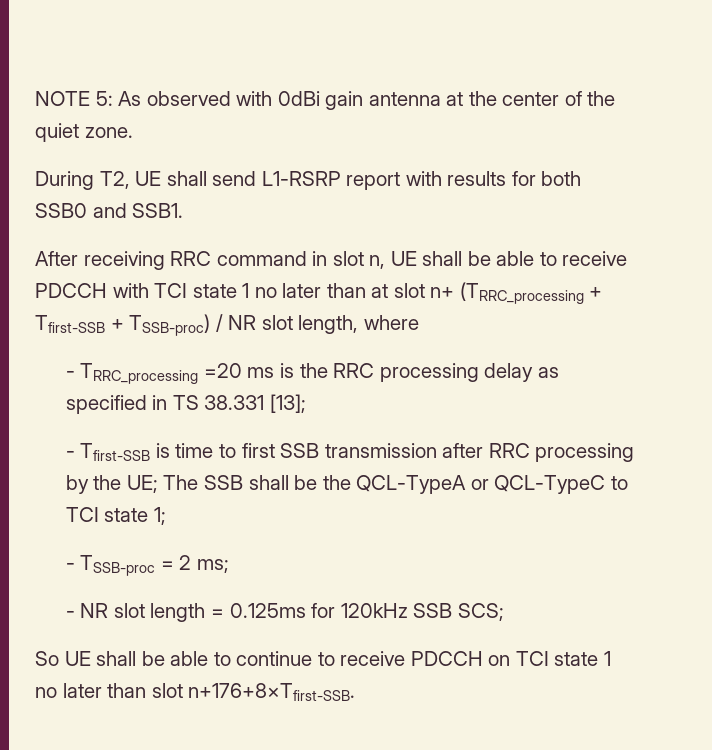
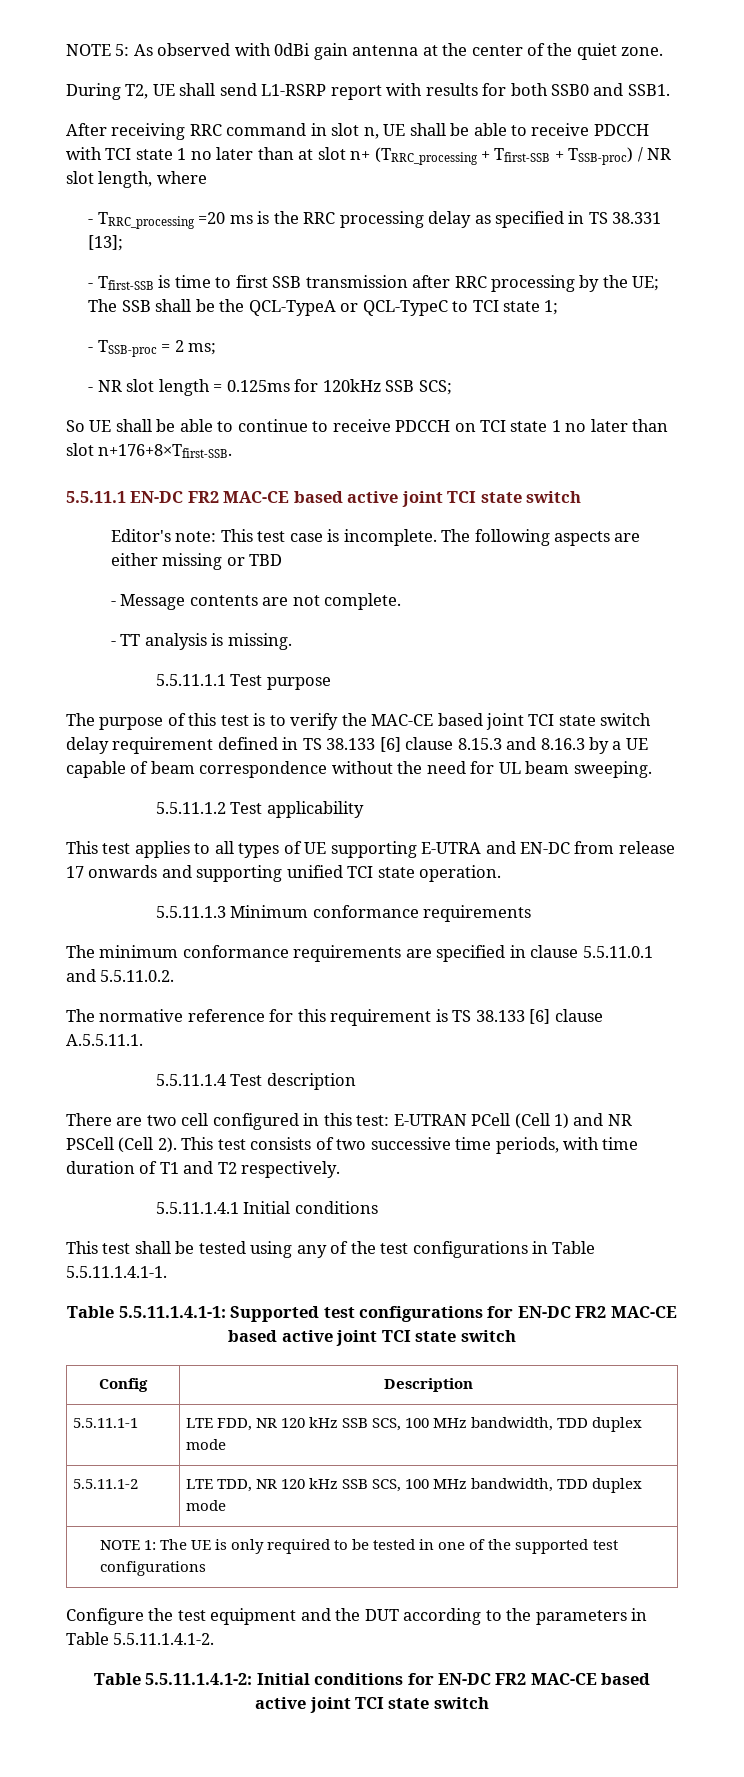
+ 5.5.11.1 EN-DC FR2 MAC-CE based active joint TCI state switch
+ Editor's note: This test case is incomplete. The following aspects are either missing or TBD
+ - Message contents are not complete.
+ - TT analysis is missing.
+ 5.5.11.1.1 Test purpose
+ The purpose of this test is to verify the MAC-CE based joint TCI state switch delay requirement defined in TS 38.133 [6] clause 8.15.3 and 8.16.3 by a UE capable of beam correspondence without the need for UL beam sweeping.
+ 5.5.11.1.2 Test applicability
+ This test applies to all types of UE supporting E-UTRA and EN-DC from release 17 onwards and supporting unified TCI state operation.
+ 5.5.11.1.3 Minimum conformance requirements
+ The minimum conformance requirements are specified in clause 5.5.11.0.1 and 5.5.11.0.2.
+ The normative reference for this requirement is TS 38.133 [6] clause A.5.5.11.1.
+ 5.5.11.1.4 Test description
+ There are two cell configured in this test: E-UTRAN PCell (Cell 1) and NR PSCell (Cell 2). This test consists of two successive time periods, with time duration of T1 and T2 respectively.
+ 5.5.11.1.4.1 Initial conditions
+ This test shall be tested using any of the test configurations in Table 5.5.11.1.4.1-1.
+ Table 5.5.11.1.4.1-1: Supported test configurations for EN-DC FR2 MAC-CE based active joint TCI state switch
+ Config | Description
+ 5.5.11.1-1 | LTE FDD, NR 120 kHz SSB SCS, 100 MHz bandwidth, TDD duplex mode
+ 5.5.11.1-2 | LTE TDD, NR 120 kHz SSB SCS, 100 MHz bandwidth, TDD duplex mode
+ NOTE 1: The UE is only required to be tested in one of the supported test configurations
+ Configure the test equipment and the DUT according to the parameters in Table 5.5.11.1.4.1-2.
+ Table 5.5.11.1.4.1-2: Initial conditions for EN-DC FR2 MAC-CE based active joint TCI state switch

